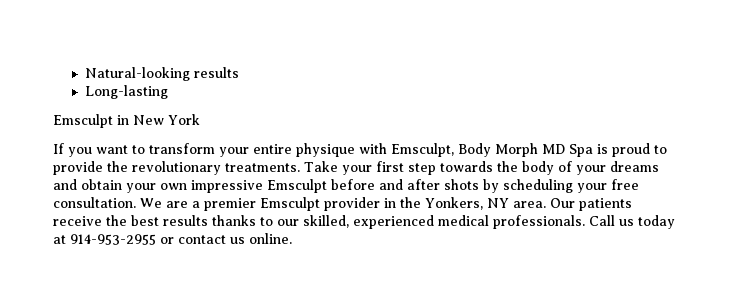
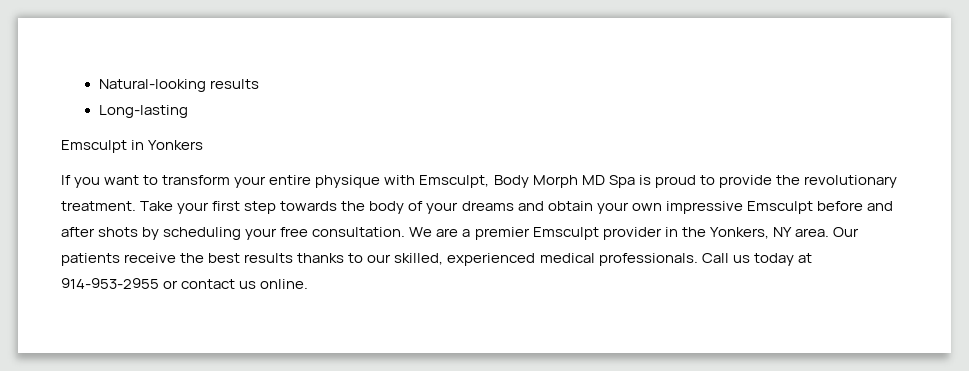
- Emsculpt in New York
+ Emsculpt in Yonkers
- If you want to transform your entire physique with Emsculpt, Body Morph MD Spa is proud to provide the revolutionary treatments.
+ If you want to transform your entire physique with Emsculpt, Body Morph MD Spa is proud to provide the revolutionary treatment.

